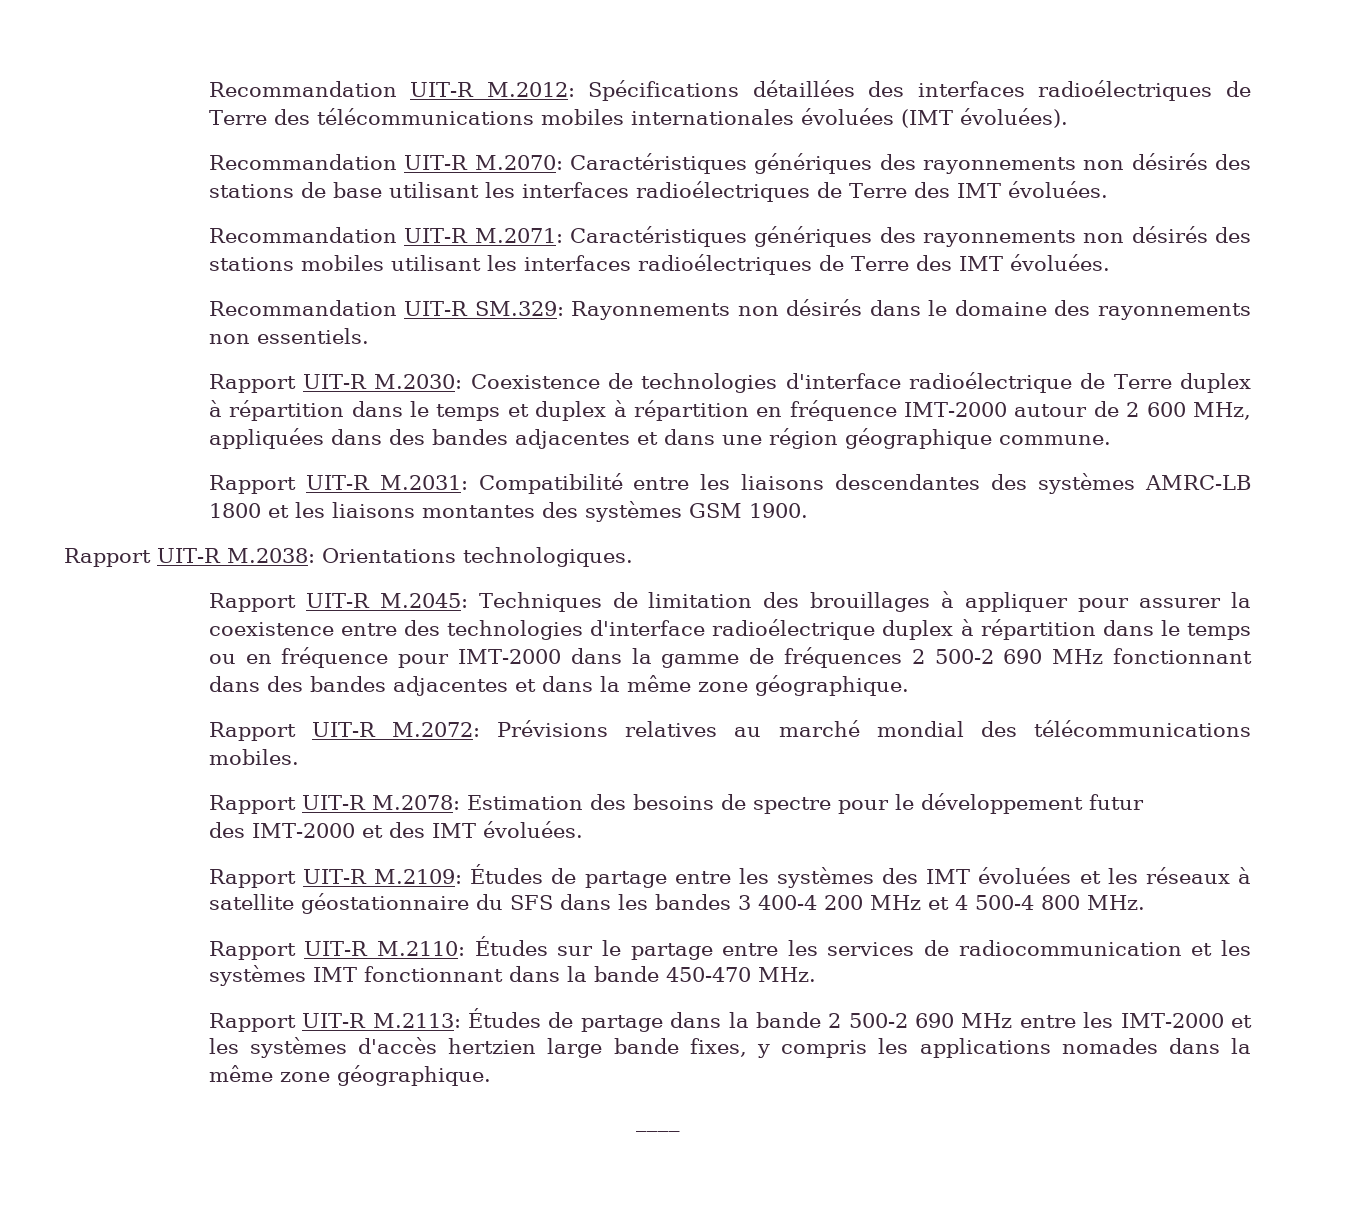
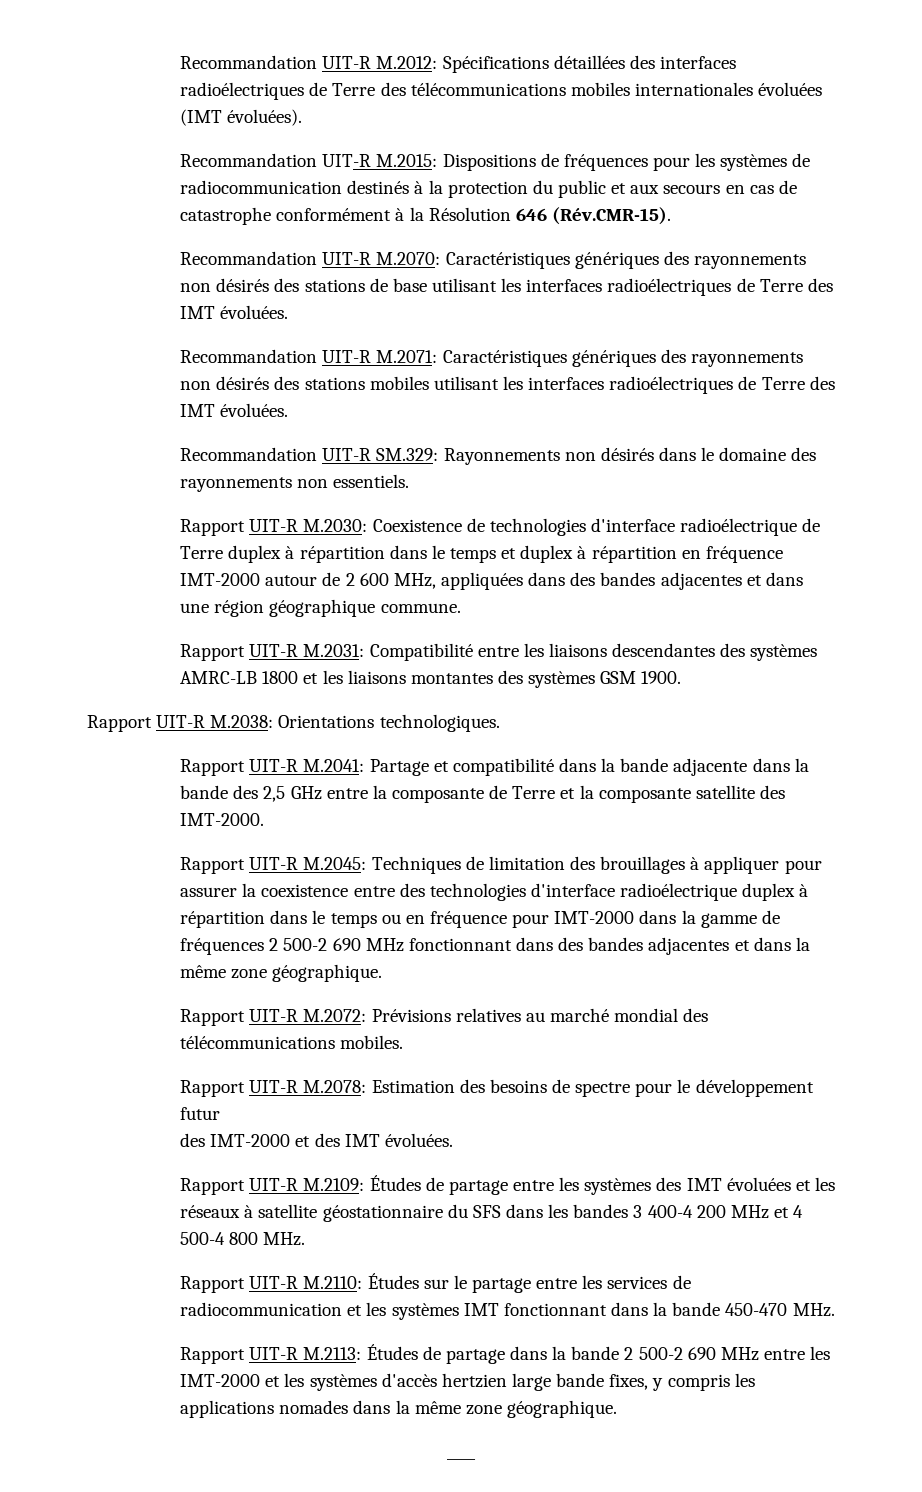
+ Recommandation UIT-R M.2015: Dispositions de fréquences pour les systèmes de radiocommunication destinés à la protection du public et aux secours en cas de catastrophe conformément à la Résolution 646 (Rév.CMR-15).
+ Rapport UIT-R M.2041: Partage et compatibilité dans la bande adjacente dans la bande des 2,5 GHz entre la composante de Terre et la composante satellite des IMT-2000.

